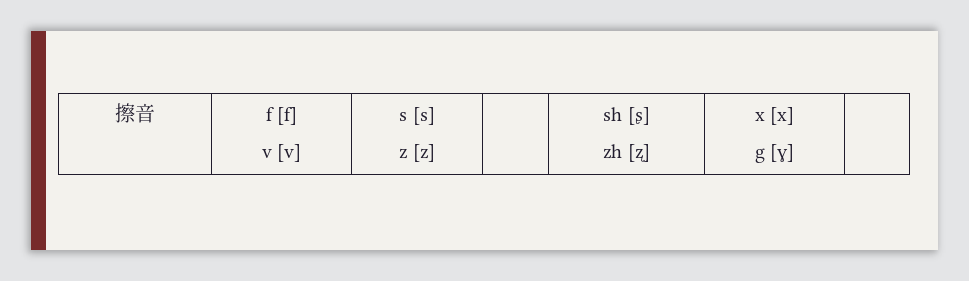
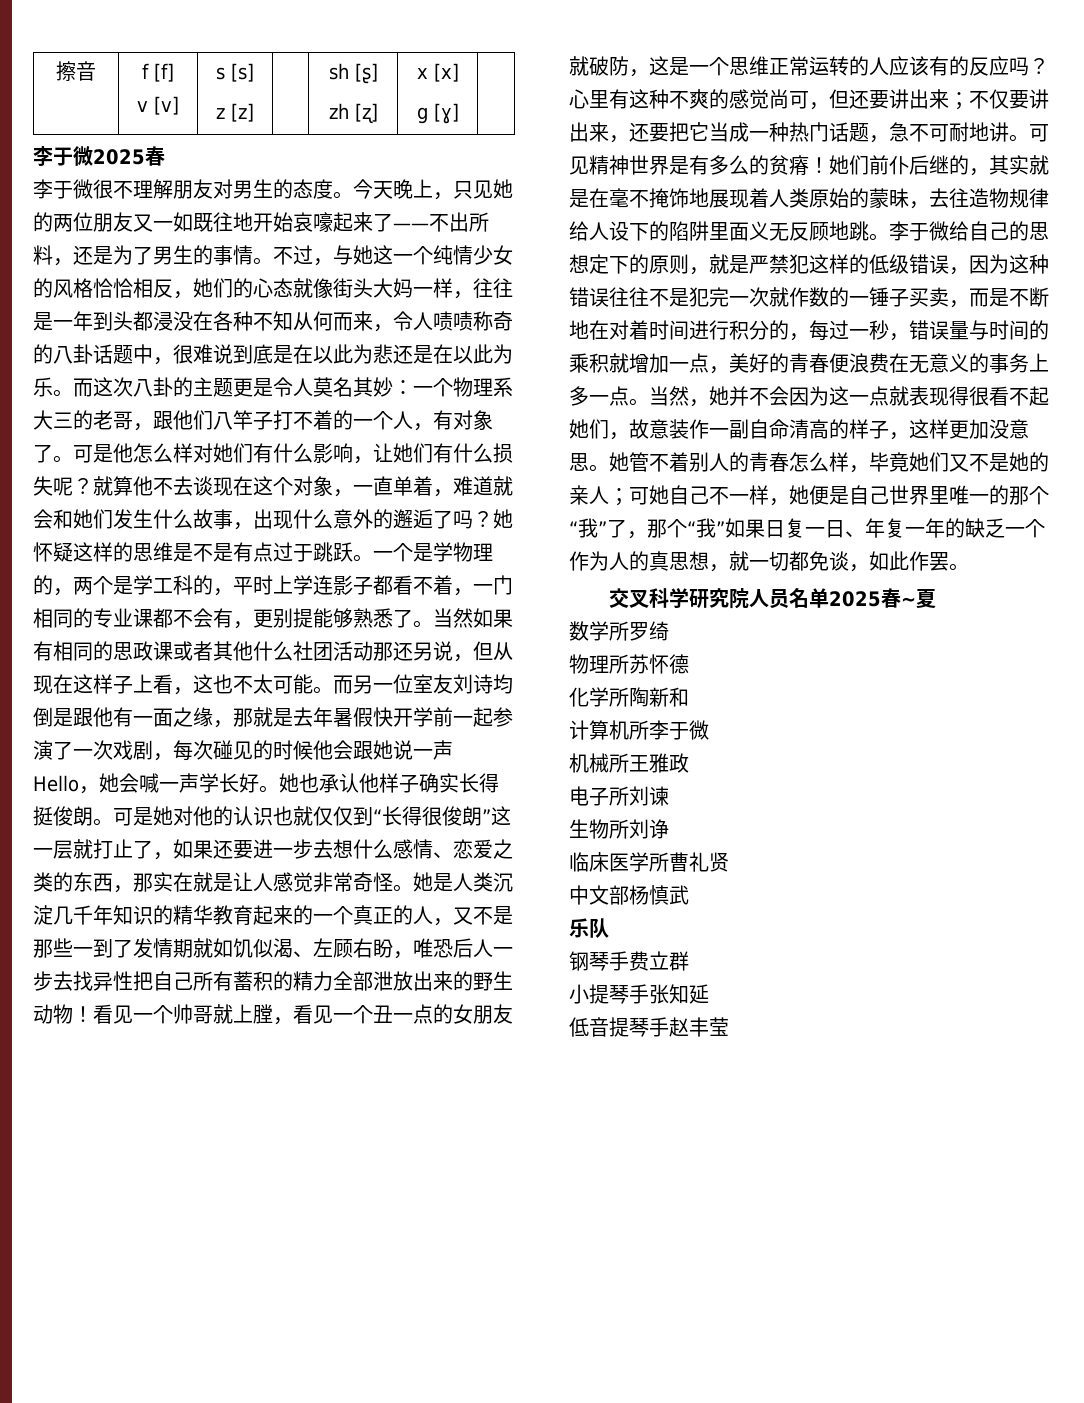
+ 李于微2025春
+ 李于微很不理解朋友对男生的态度。今天晚上，只见她的两位朋友又一如既往地开始哀嚎起来了——不出所料，还是为了男生的事情。不过，与她这一个纯情少女的风格恰恰相反，她们的心态就像街头大妈一样，往往是一年到头都浸没在各种不知从何而来，令人啧啧称奇的八卦话题中，很难说到底是在以此为悲还是在以此为乐。而这次八卦的主题更是令人莫名其妙：一个物理系大三的老哥，跟他们八竿子打不着的一个人，有对象了。可是他怎么样对她们有什么影响，让她们有什么损失呢？就算他不去谈现在这个对象，一直单着，难道就会和她们发生什么故事，出现什么意外的邂逅了吗？她怀疑这样的思维是不是有点过于跳跃。一个是学物理的，两个是学工科的，平时上学连影子都看不着，一门相同的专业课都不会有，更别提能够熟悉了。当然如果有相同的思政课或者其他什么社团活动那还另说，但从现在这样子上看，这也不太可能。而另一位室友刘诗均倒是跟他有一面之缘，那就是去年暑假快开学前一起参演了一次戏剧，每次碰见的时候他会跟她说一声Hello，她会喊一声学长好。她也承认他样子确实长得挺俊朗。可是她对他的认识也就仅仅到“长得很俊朗”这一层就打止了，如果还要进一步去想什么感情、恋爱之类的东西，那实在就是让人感觉非常奇怪。她是人类沉淀几千年知识的精华教育起来的一个真正的人，又不是那些一到了发情期就如饥似渴、左顾右盼，唯恐后人一步去找异性把自己所有蓄积的精力全部泄放出来的野生动物！看见一个帅哥就上膛，看见一个丑一点的女朋友就破防，这是一个思维正常运转的人应该有的反应吗？心里有这种不爽的感觉尚可，但还要讲出来；不仅要讲出来，还要把它当成一种热门话题，急不可耐地讲。可见精神世界是有多么的贫瘠！她们前仆后继的，其实就是在毫不掩饰地展现着人类原始的蒙昧，去往造物规律给人设下的陷阱里面义无反顾地跳。李于微给自己的思想定下的原则，就是严禁犯这样的低级错误，因为这种错误往往不是犯完一次就作数的一锤子买卖，而是不断地在对着时间进行积分的，每过一秒，错误量与时间的乘积就增加一点，美好的青春便浪费在无意义的事务上多一点。当然，她并不会因为这一点就表现得很看不起她们，故意装作一副自命清高的样子，这样更加没意思。她管不着别人的青春怎么样，毕竟她们又不是她的亲人；可她自己不一样，她便是自己世界里唯一的那个“我”了，那个“我”如果日复一日、年复一年的缺乏一个作为人的真思想，就一切都免谈，如此作罢。
+ 交叉科学研究院人员名单2025春~夏
+ 数学所罗绮
+ 物理所苏怀德
+ 化学所陶新和
+ 计算机所李于微
+ 机械所王雅政
+ 电子所刘谏
+ 生物所刘诤
+ 临床医学所曹礼贤
+ 中文部杨慎武
+ 乐队
+ 钢琴手费立群
+ 小提琴手张知延
+ 低音提琴手赵丰莹

